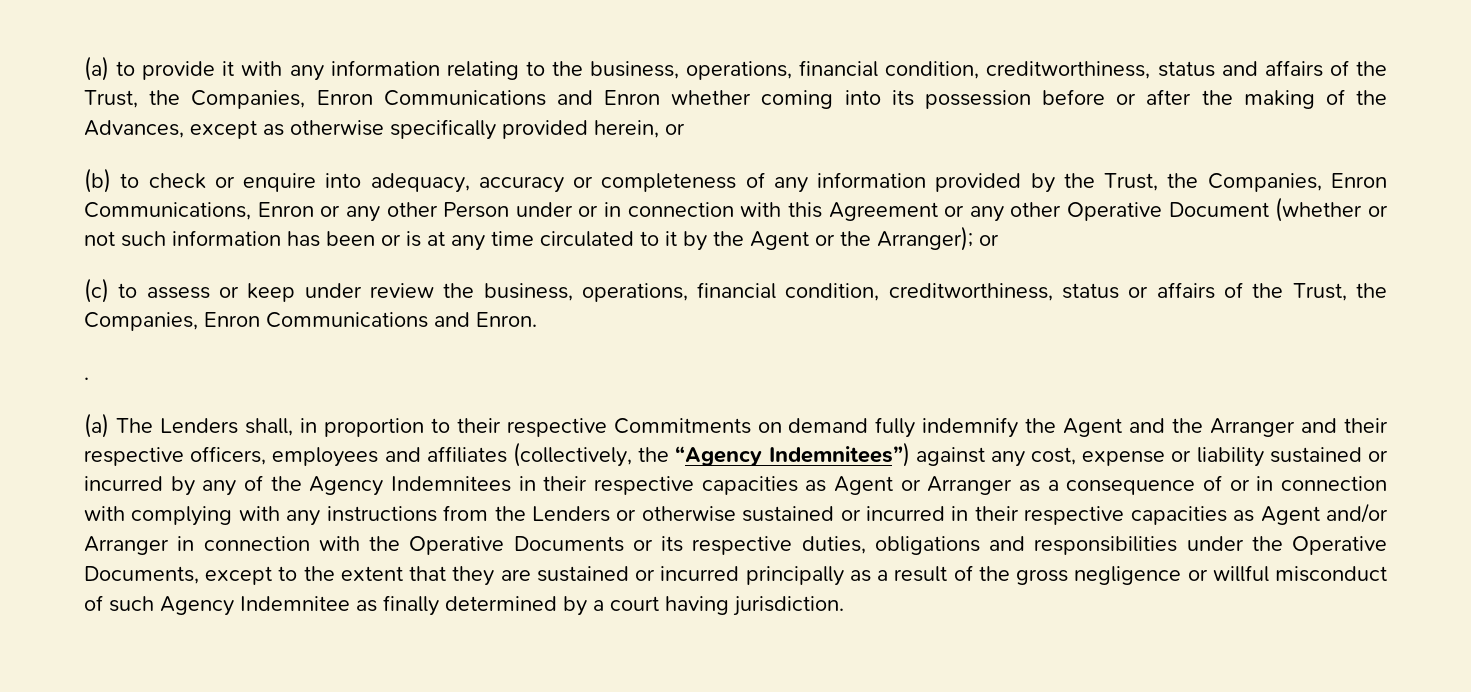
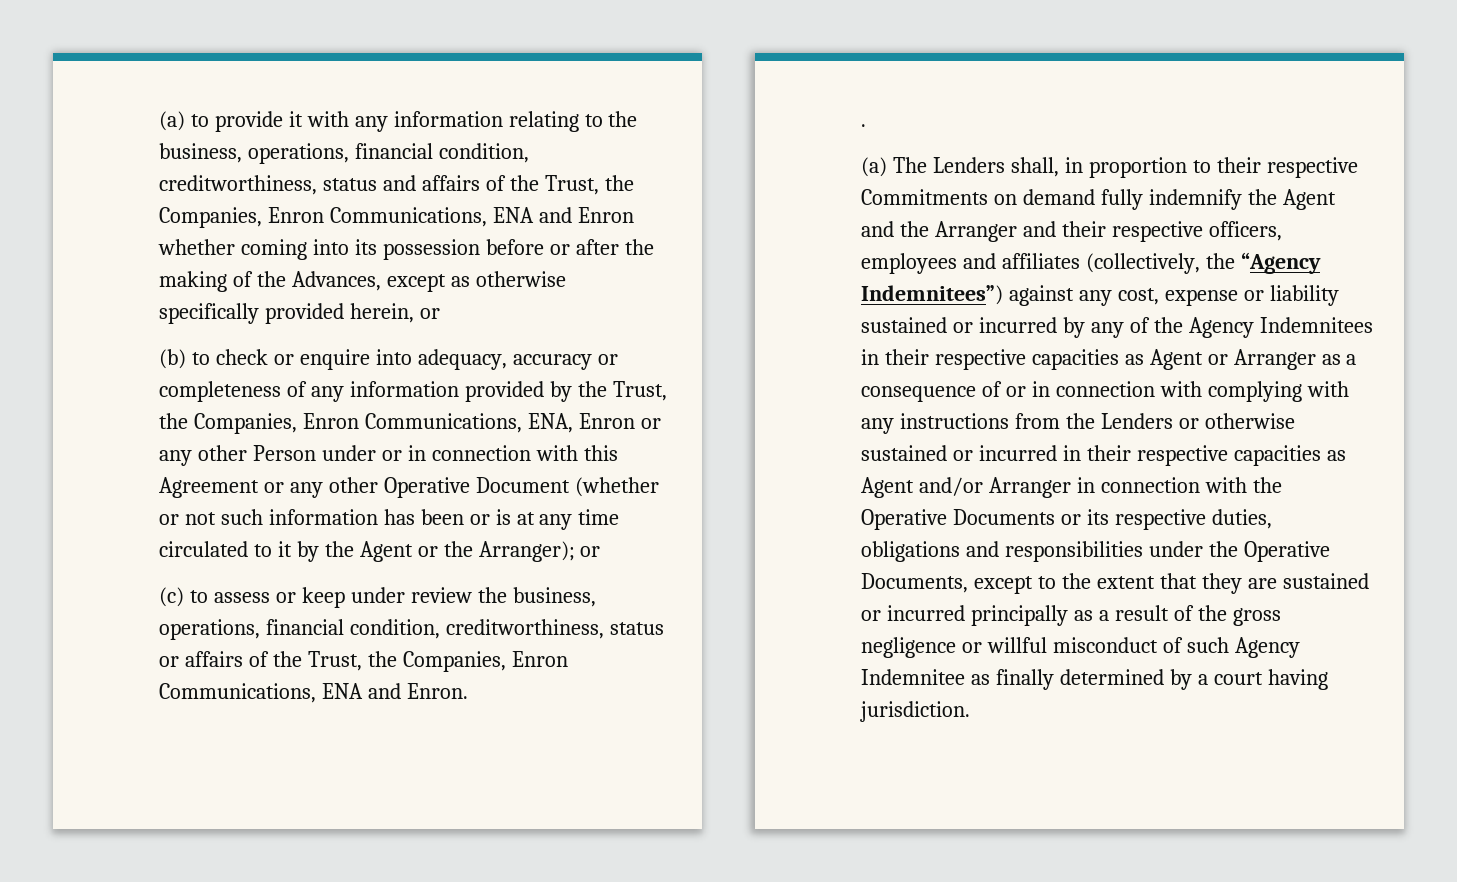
- (a) to provide it with any information relating to the business, operations, financial condition, creditworthiness, status and affairs of the Trust, the Companies, Enron Communications and Enron whether coming into its possession before or after the making of the Advances, except as otherwise specifically provided herein, or
+ (a) to provide it with any information relating to the business, operations, financial condition, creditworthiness, status and affairs of the Trust, the Companies, Enron Communications, ENA and Enron whether coming into its possession before or after the making of the Advances, except as otherwise specifically provided herein, or
- (b) to check or enquire into adequacy, accuracy or completeness of any information provided by the Trust, the Companies, Enron Communications, Enron or any other Person under or in connection with this Agreement or any other Operative Document (whether or not such information has been or is at any time circulated to it by the Agent or the Arranger); or
+ (b) to check or enquire into adequacy, accuracy or completeness of any information provided by the Trust, the Companies, Enron Communications, ENA, Enron or any other Person under or in connection with this Agreement or any other Operative Document (whether or not such information has been or is at any time circulated to it by the Agent or the Arranger); or
- (c) to assess or keep under review the business, operations, financial condition, creditworthiness, status or affairs of the Trust, the Companies, Enron Communications and Enron.
+ (c) to assess or keep under review the business, operations, financial condition, creditworthiness, status or affairs of the Trust, the Companies, Enron Communications, ENA and Enron.

